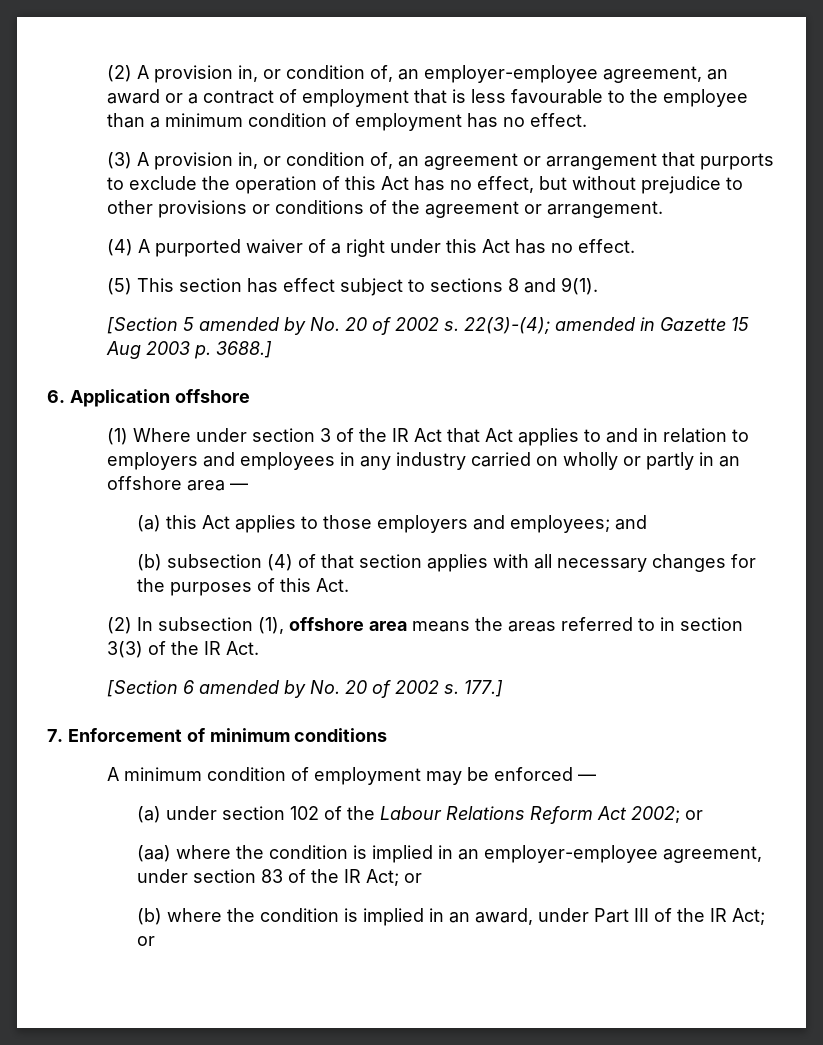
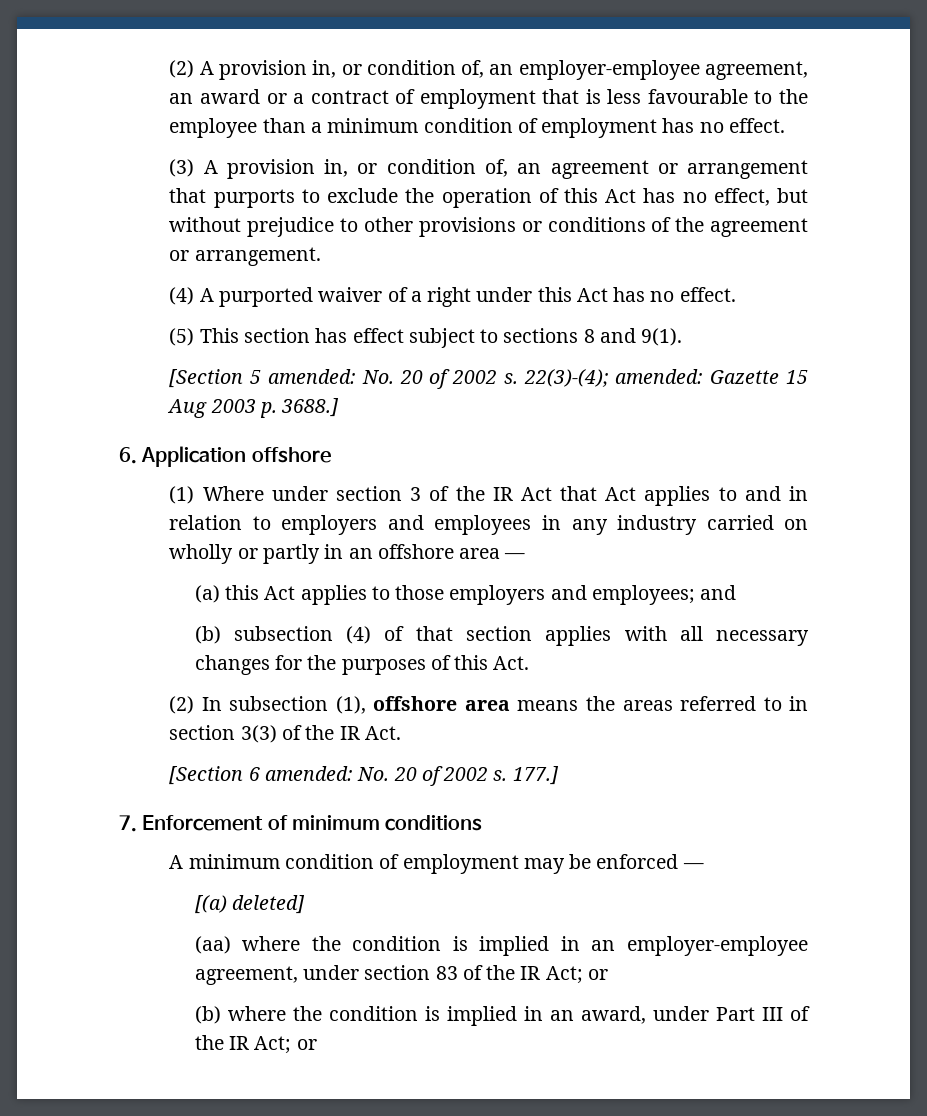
- [Section 5 amended by No. 20 of 2002 s.
+ [Section 5 amended: No. 20 of 2002 s.
- 22(3)-(4); amended in Gazette 15 Aug 2003 p. 3688.]
+ 22(3)-(4); amended: Gazette 15 Aug 2003 p. 3688.]
- [Section 6 amended by No. 20 of 2002 s.
+ [Section 6 amended: No. 20 of 2002 s.
- (a) under section 102 of the Labour Relations Reform Act 2002; or
+ [(a) deleted]

